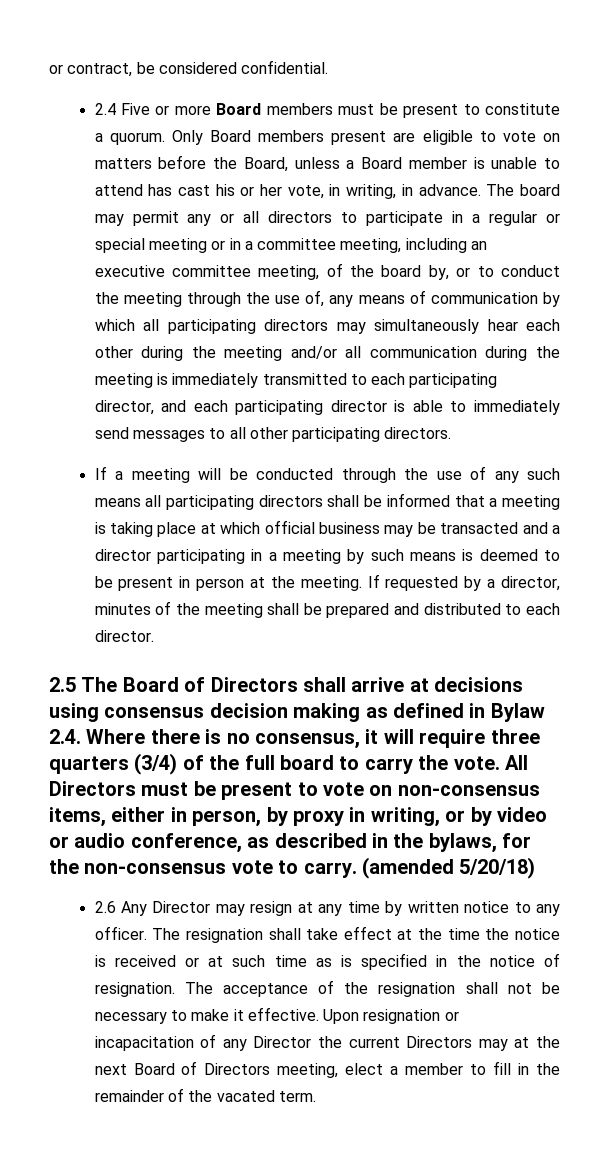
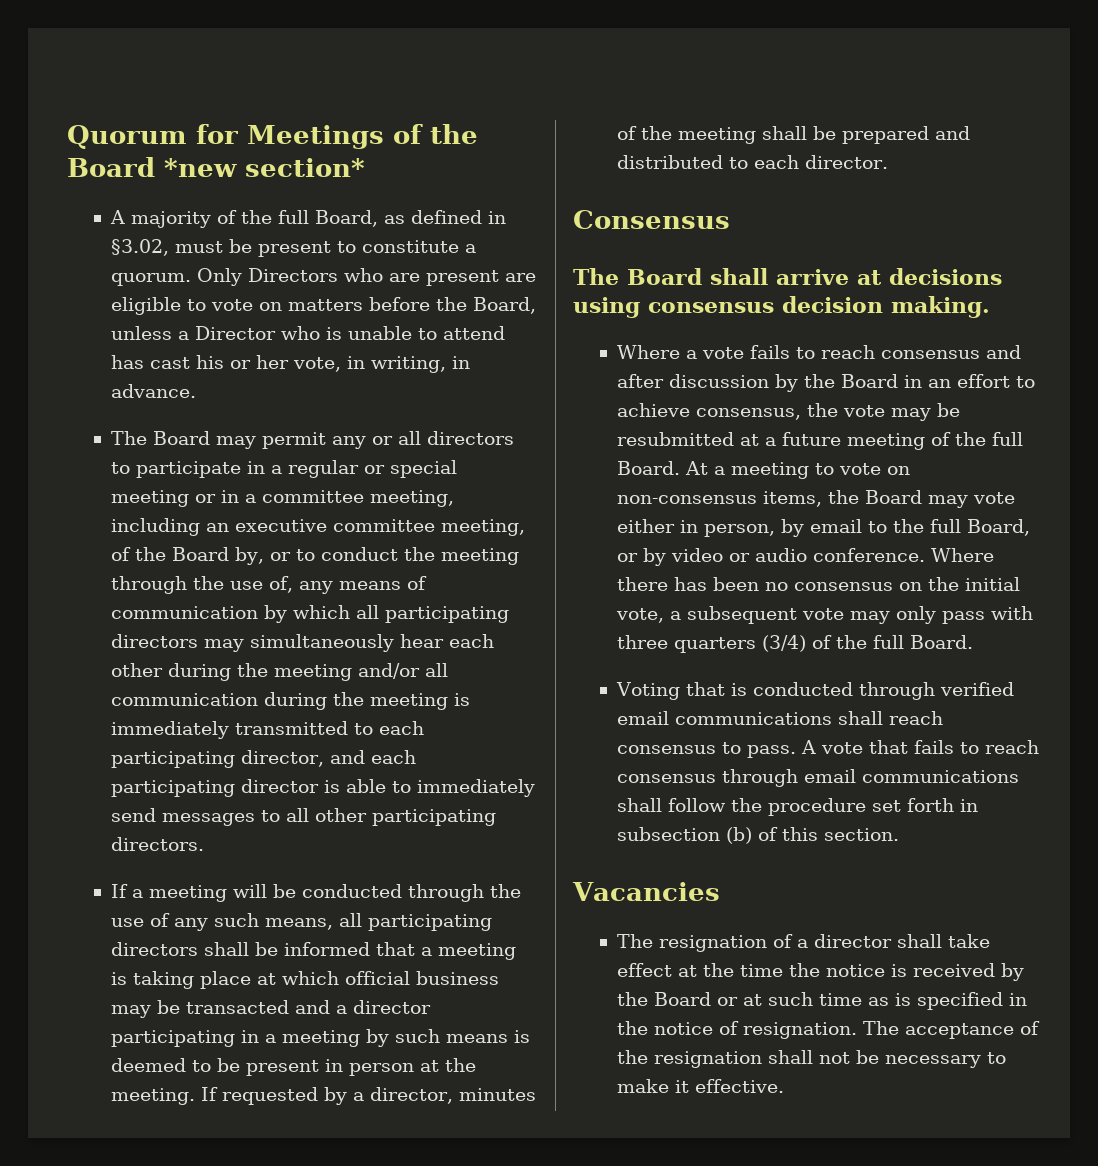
- or contract, be considered confidential.
- 2.4 Five or more Board members must be present to constitute a quorum.
+ Quorum for Meetings of the Board *new section*
+ A majority of the full Board, as defined in §3.02, must be present to constitute a quorum.
- Only Board members present are eligible to vote on matters before the Board, unless a Board member is unable to attend has cast his or her vote, in writing, in advance. The board may permit any or all directors to participate in a regular or special meeting or in a committee meeting, including an executive committee meeting, of the board by, or to conduct the meeting through the use of, any means of communication by which all participating directors may simultaneously hear each other during the meeting and/or all communication during the meeting is immediately transmitted to each participating director, and each participating director is able to immediately send messages to all other participating directors.
+ Only Directors who are present are eligible to vote on matters before the Board, unless a Director who is unable to attend has cast his or her vote, in writing, in advance.
+ The Board may permit any or all directors to participate in a regular or special meeting or in a committee meeting, including an executive committee meeting, of the Board by, or to conduct the meeting through the use of, any means of communication by which all participating directors may simultaneously hear each other during the meeting and/or all communication during the meeting is immediately transmitted to each participating director, and each participating director is able to immediately send messages to all other participating directors.
- If a meeting will be conducted through the use of any such means all participating directors shall be informed that a meeting is taking place at which official business may be transacted and a director participating in a meeting by such means is deemed to be present in person at the meeting.
+ If a meeting will be conducted through the use of any such means, all participating directors shall be informed that a meeting is taking place at which official business may be transacted and a director participating in a meeting by such means is deemed to be present in person at the meeting.
- 2.5 The Board of Directors shall arrive at decisions using consensus decision making as defined in Bylaw 2.4. Where there is no consensus, it will require three quarters (3/4) of the full board to carry the vote. All Directors must be present to vote on non-consensus items, either in person, by proxy in writing, or by video or audio conference, as described in the bylaws, for the non-consensus vote to carry. (amended 5/20/18)
- 2.6 Any Director may resign at any time by written notice to any officer. The resignation shall take effect at the time the notice is received or at such time as is specified in the notice of resignation.
+ Consensus
+ The Board shall arrive at decisions using consensus decision making.
+ Where a vote fails to reach consensus and after discussion by the Board in an effort to achieve consensus, the vote may be resubmitted at a future meeting of the full Board. At a meeting to vote on non-consensus items, the Board may vote either in person, by email to the full Board, or by video or audio conference. Where there has been no consensus on the initial vote, a subsequent vote may only pass with three quarters (3/4) of the full Board.
+ Voting that is conducted through verified email communications shall reach consensus to pass. A vote that fails to reach consensus through email communications shall follow the procedure set forth in subsection (b) of this section.
+ Vacancies
+ The resignation of a director shall take effect at the time the notice is received by the Board or at such time as is specified in the notice of resignation.
- Upon resignation or incapacitation of any Director the current Directors may at the next Board of Directors meeting, elect a member to fill in the remainder of the vacated term.

